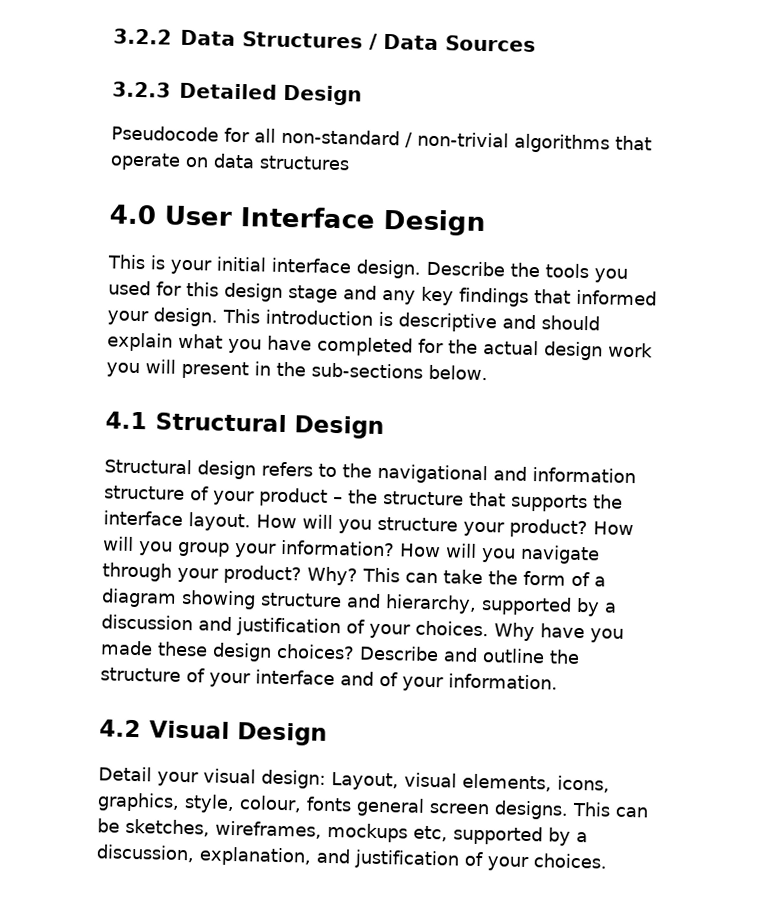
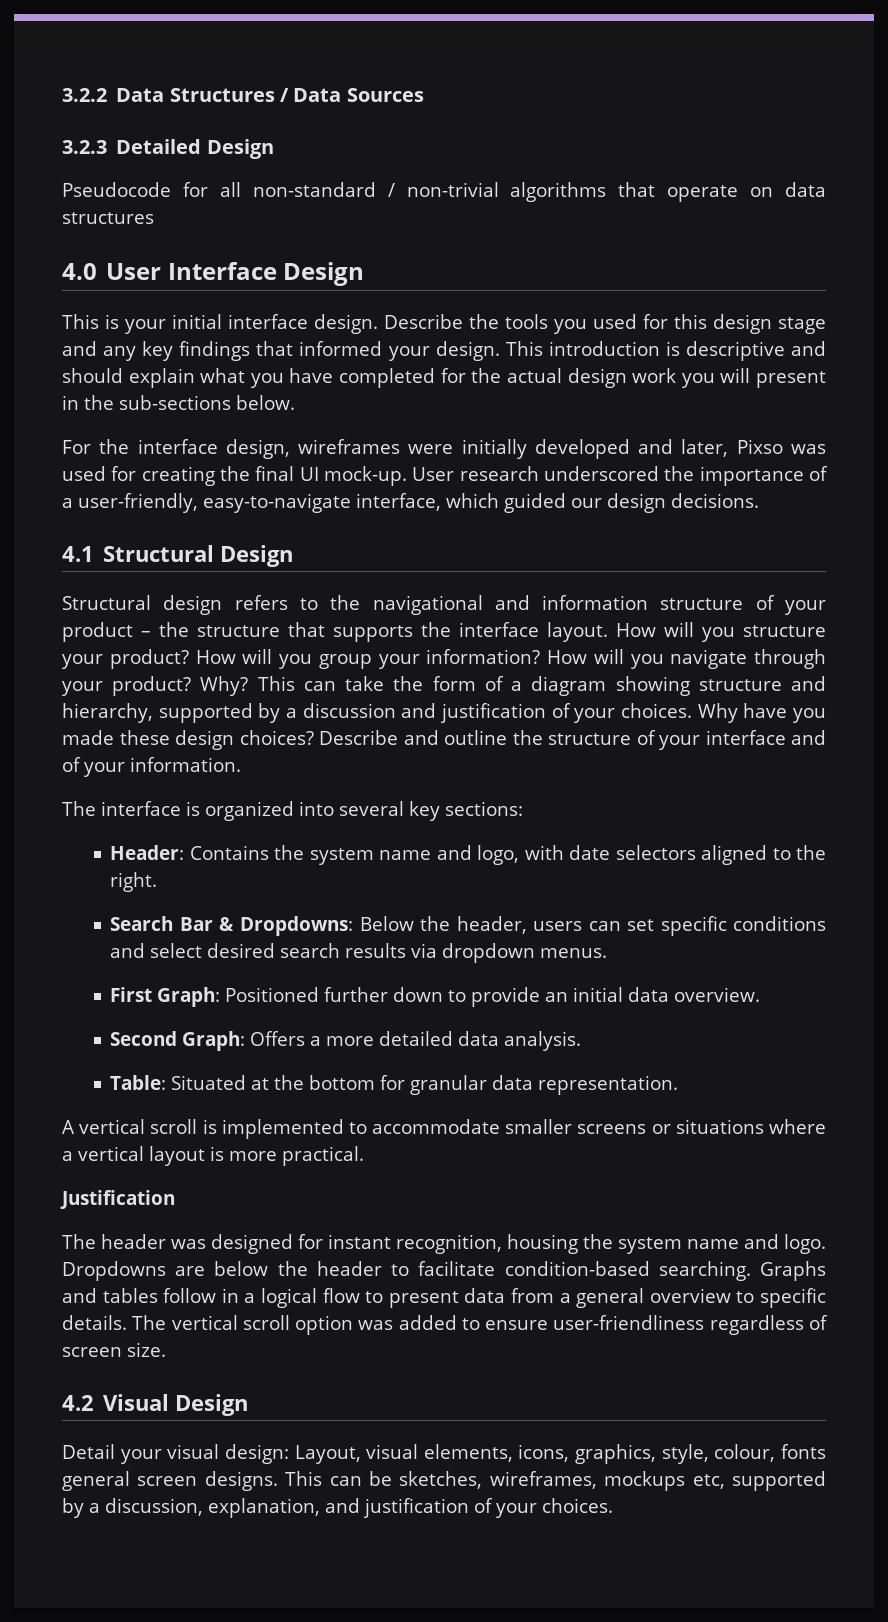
+ For the interface design, wireframes were initially developed and later, Pixso was used for creating the final UI mock-up. User research underscored the importance of a user-friendly, easy-to-navigate interface, which guided our design decisions.
+ The interface is organized into several key sections:
+ Header: Contains the system name and logo, with date selectors aligned to the right.
+ Search Bar & Dropdowns: Below the header, users can set specific conditions and select desired search results via dropdown menus.
+ First Graph: Positioned further down to provide an initial data overview.
+ Second Graph: Offers a more detailed data analysis.
+ Table: Situated at the bottom for granular data representation.
+ A vertical scroll is implemented to accommodate smaller screens or situations where a vertical layout is more practical.
+ Justification
+ The header was designed for instant recognition, housing the system name and logo. Dropdowns are below the header to facilitate condition-based searching. Graphs and tables follow in a logical flow to present data from a general overview to specific details. The vertical scroll option was added to ensure user-friendliness regardless of screen size.

